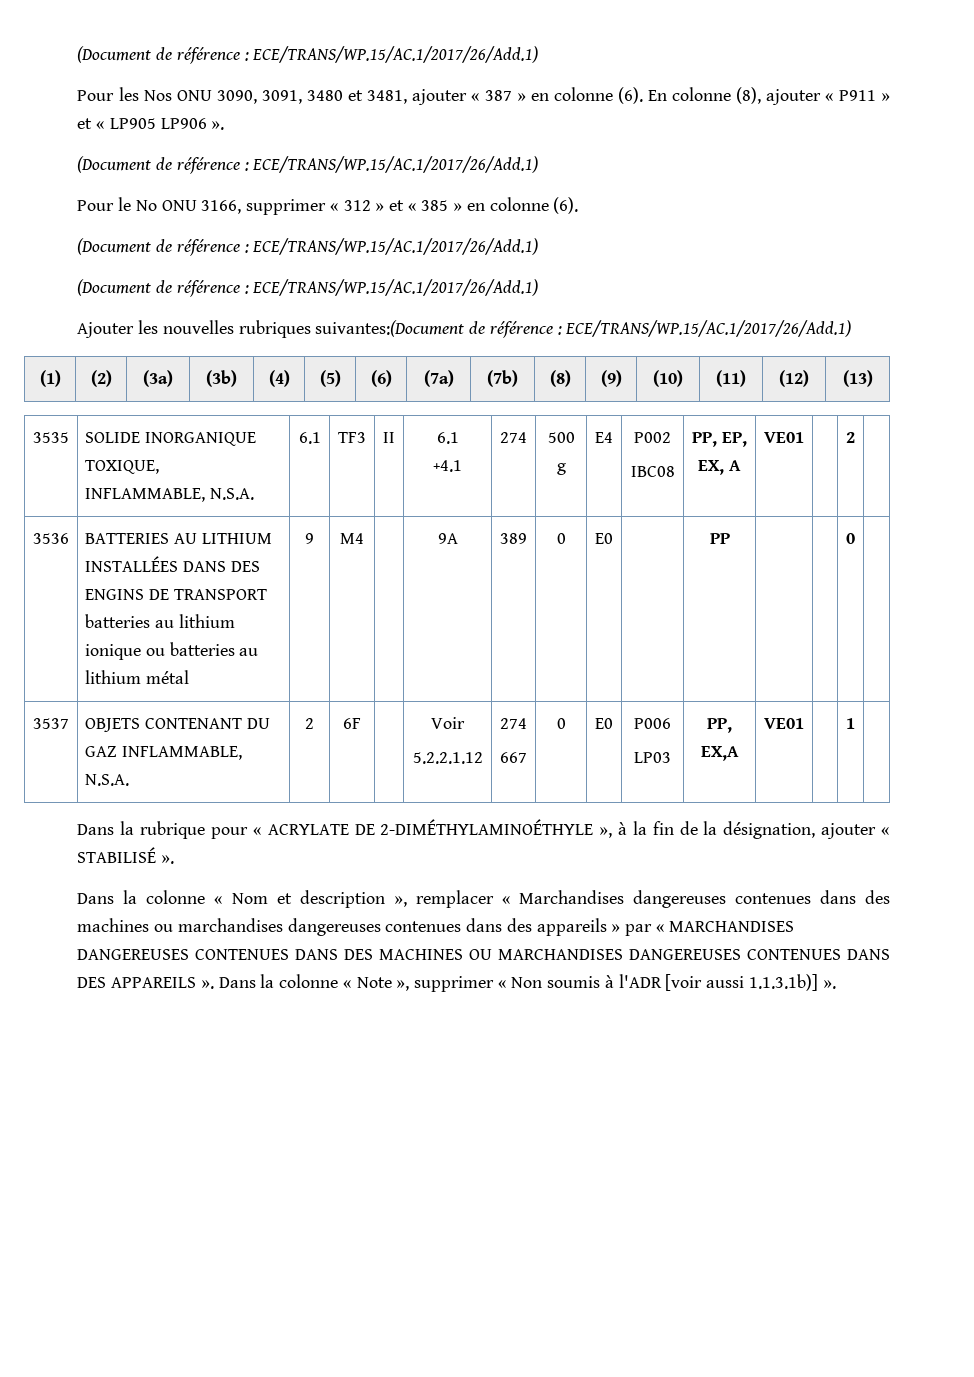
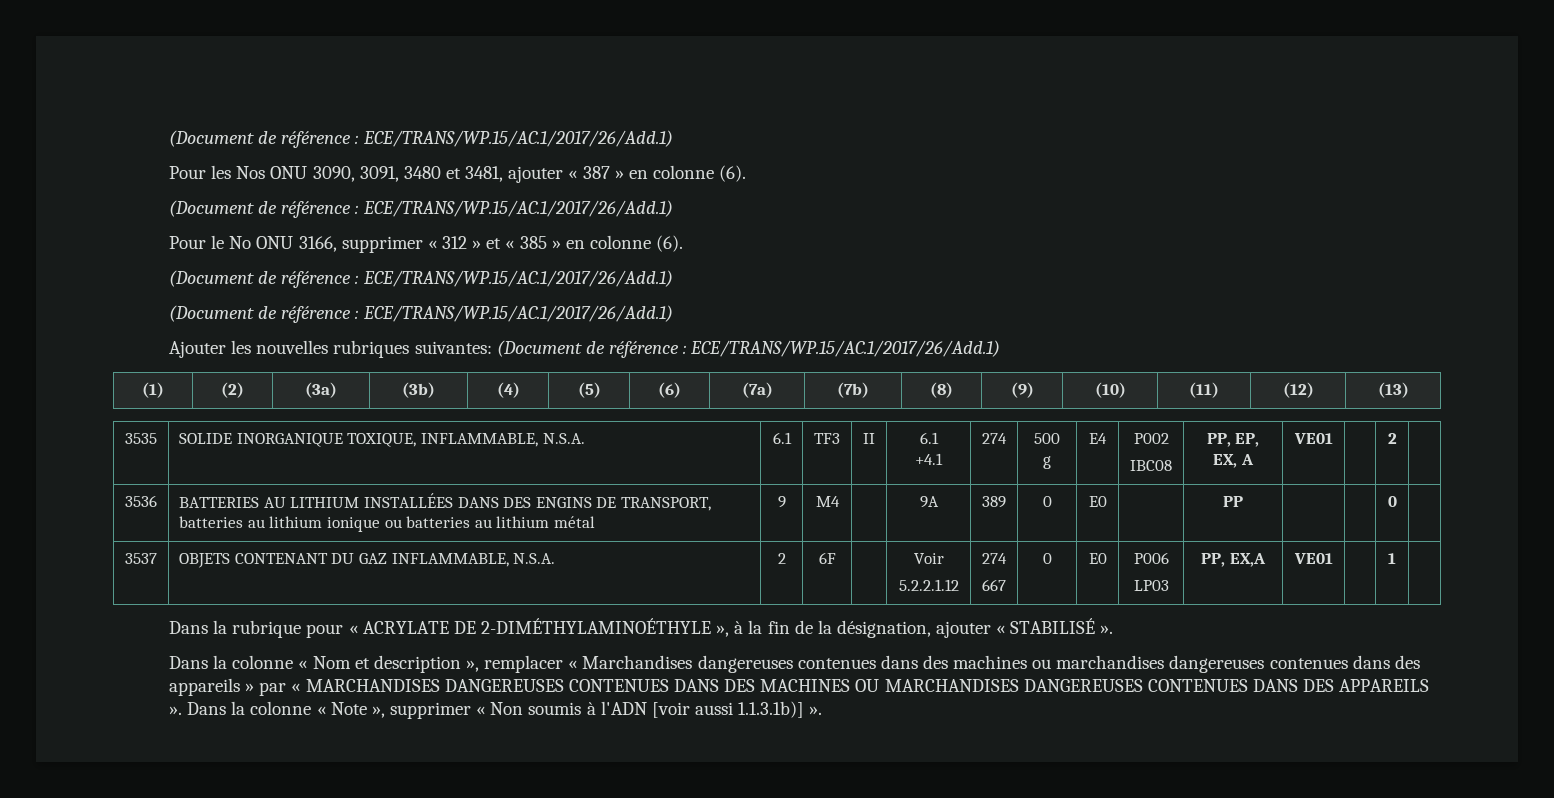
- En colonne (8), ajouter « P911 » et « LP905 LP906 ».
- Ajouter les nouvelles rubriques suivantes:(Document de référence : ECE/TRANS/WP.15/AC.1/2017/26/Add.1)
+ Ajouter les nouvelles rubriques suivantes: (Document de référence : ECE/TRANS/WP.15/AC.1/2017/26/Add.1)
- 3536 | BATTERIES AU LITHIUM INSTALLÉES DANS DES ENGINS DE TRANSPORT batteries au lithium ionique ou batteries au lithium métal | 9 | M4 | | 9A | 389 | 0 | E0 | | PP | | | 0 |
+ 3536 | BATTERIES AU LITHIUM INSTALLÉES DANS DES ENGINS DE TRANSPORT, batteries au lithium ionique ou batteries au lithium métal | 9 | M4 | | 9A | 389 | 0 | E0 | | PP | | | 0 |
- Dans la colonne « Note », supprimer « Non soumis à l'ADR [voir aussi 1.1.3.1b)] ».
+ Dans la colonne « Note », supprimer « Non soumis à l'ADN [voir aussi 1.1.3.1b)] ».

